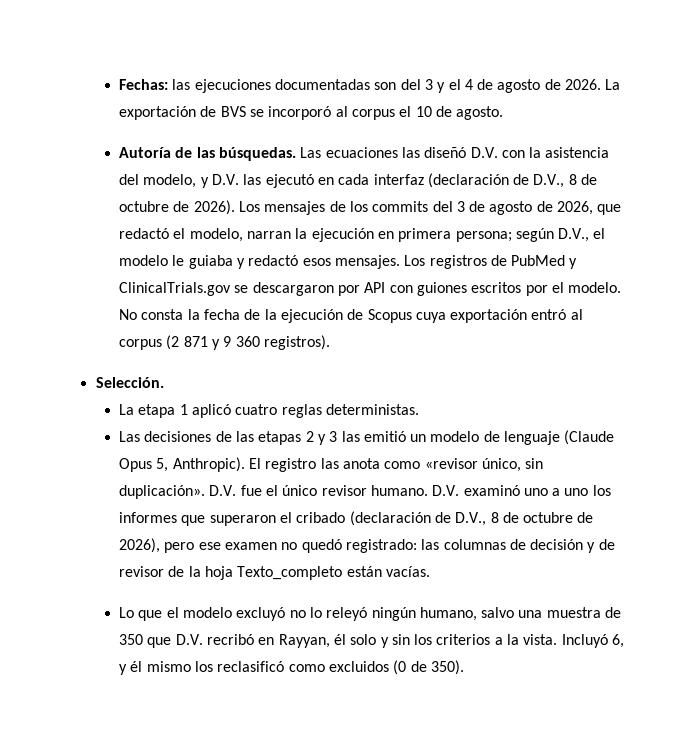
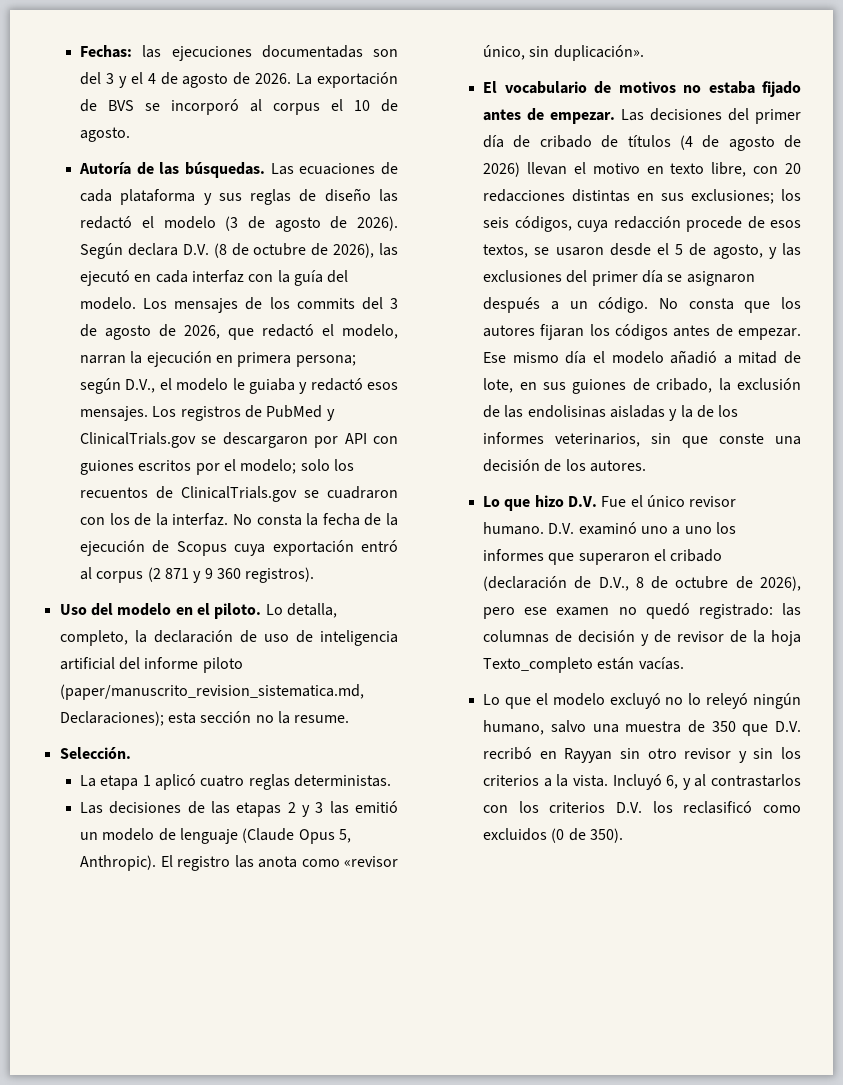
- Las ecuaciones las diseñó D.V. con la asistencia del modelo, y D.V. las ejecutó en cada interfaz (declaración de D.V., 8 de octubre de 2026).
+ Las ecuaciones de cada plataforma y sus reglas de diseño las redactó el modelo (3 de agosto de 2026). Según declara D.V. (8 de octubre de 2026), las ejecutó en cada interfaz con la guía del modelo.
- Los registros de PubMed y ClinicalTrials.gov se descargaron por API con guiones escritos por el modelo.
+ Los registros de PubMed y ClinicalTrials.gov se descargaron por API con guiones escritos por el modelo; solo los recuentos de ClinicalTrials.gov se cuadraron con los de la interfaz.
+ Uso del modelo en el piloto. Lo detalla, completo, la declaración de uso de inteligencia artificial del informe piloto (paper/manuscrito_revision_sistematica.md, Declaraciones); esta sección no la resume.
- El registro las anota como «revisor único, sin duplicación». D.V. fue el único revisor humano.
+ El registro las anota como «revisor único, sin duplicación».
+ El vocabulario de motivos no estaba fijado antes de empezar. Las decisiones del primer día de cribado de títulos (4 de agosto de 2026) llevan el motivo en texto libre, con 20 redacciones distintas en sus exclusiones; los seis códigos, cuya redacción procede de esos textos, se usaron desde el 5 de agosto, y las exclusiones del primer día se asignaron después a un código. No consta que los autores fijaran los códigos antes de empezar. Ese mismo día el modelo añadió a mitad de lote, en sus guiones de cribado, la exclusión de las endolisinas aisladas y la de los informes veterinarios, sin que conste una decisión de los autores.
+ Lo que hizo D.V. Fue el único revisor humano.
- Lo que el modelo excluyó no lo releyó ningún humano, salvo una muestra de 350 que D.V. recribó en Rayyan, él solo y sin los criterios a la vista.
+ Lo que el modelo excluyó no lo releyó ningún humano, salvo una muestra de 350 que D.V. recribó en Rayyan sin otro revisor y sin los criterios a la vista.
- Incluyó 6, y él mismo los reclasificó como excluidos (0 de 350).
+ Incluyó 6, y al contrastarlos con los criterios D.V. los reclasificó como excluidos (0 de 350).

